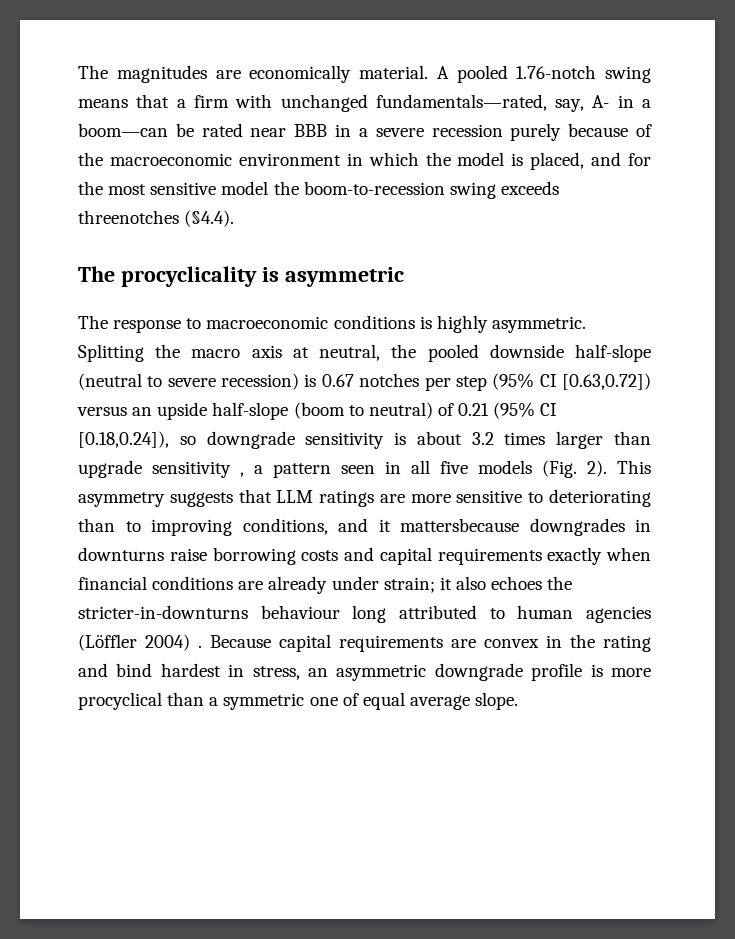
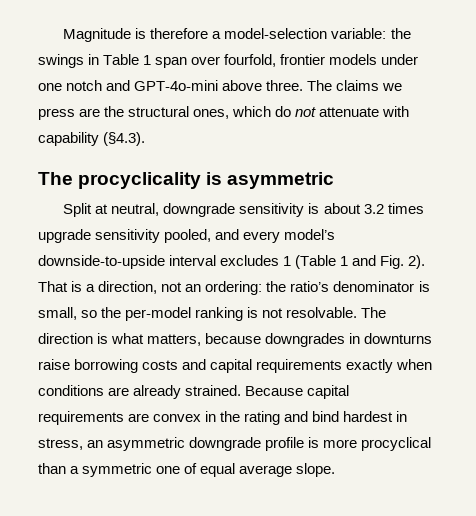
- The magnitudes are economically material. A pooled 1.76-notch swing means that a firm with unchanged fundamentals—rated, say, A- in a boom—can be rated near BBB in a severe recession purely because of the macroeconomic environment in which the model is placed, and for the most sensitive model the boom-to-recession swing exceeds threenotches (§4.4).
+ Magnitude is therefore a model-selection variable: the swings in Table 1 span over fourfold, frontier models under one notch and GPT-4o-mini above three. The claims we press are the structural ones, which do not attenuate with capability (§4.3).
  The procyclicality is asymmetric
- The response to macroeconomic conditions is highly asymmetric. Splitting the macro axis at neutral, the pooled downside half-slope (neutral to severe recession) is 0.67 notches per step (95% CI [0.63,0.72]) versus an upside half-slope (boom to neutral) of 0.21 (95% CI [0.18,0.24]), so downgrade sensitivity is about 3.2 times larger than upgrade sensitivity , a pattern seen in all five models (Fig. 2). This asymmetry suggests that LLM ratings are more sensitive to deteriorating than to improving conditions, and it mattersbecause downgrades in downturns raise borrowing costs and capital requirements exactly when financial conditions are already under strain; it also echoes the stricter-in-downturns behaviour long attributed to human agencies (Löffler 2004) .
+ Split at neutral, downgrade sensitivity is about 3.2 times upgrade sensitivity pooled, and every model’s downside-to-upside interval excludes 1 (Table 1 and Fig. 2). That is a direction, not an ordering: the ratio’s denominator is small, so the per-model ranking is not resolvable. The direction is what matters, because downgrades in downturns raise borrowing costs and capital requirements exactly when conditions are already strained.

